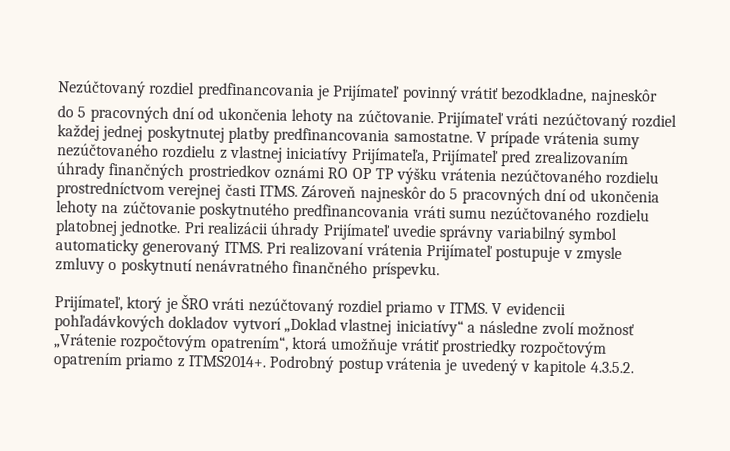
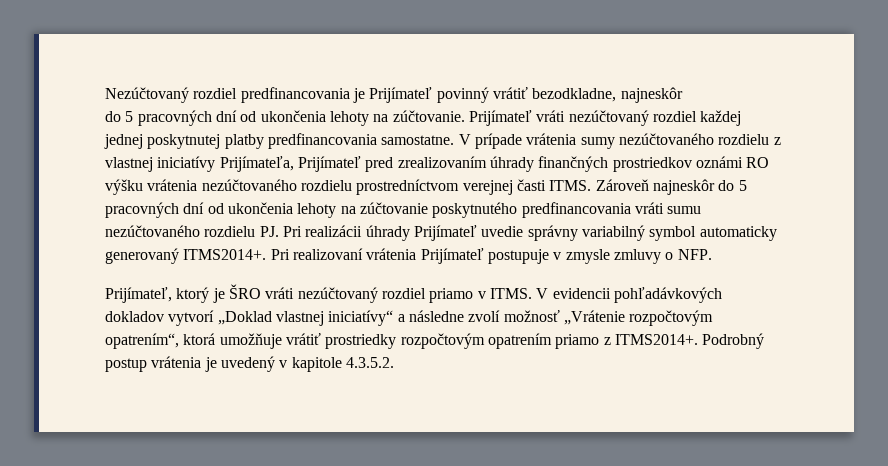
- V prípade vrátenia sumy nezúčtovaného rozdielu z vlastnej iniciatívy Prijímateľa, Prijímateľ pred zrealizovaním úhrady finančných prostriedkov oznámi RO OP TP výšku vrátenia nezúčtovaného rozdielu prostredníctvom verejnej časti ITMS.
+ V prípade vrátenia sumy nezúčtovaného rozdielu z vlastnej iniciatívy Prijímateľa, Prijímateľ pred zrealizovaním úhrady finančných prostriedkov oznámi RO výšku vrátenia nezúčtovaného rozdielu prostredníctvom verejnej časti ITMS.
- Zároveň najneskôr do 5 pracovných dní od ukončenia lehoty na zúčtovanie poskytnutého predfinancovania vráti sumu nezúčtovaného rozdielu platobnej jednotke. Pri realizácii úhrady Prijímateľ uvedie správny variabilný symbol automaticky generovaný ITMS.
+ Zároveň najneskôr do 5 pracovných dní od ukončenia lehoty na zúčtovanie poskytnutého predfinancovania vráti sumu nezúčtovaného rozdielu PJ. Pri realizácii úhrady Prijímateľ uvedie správny variabilný symbol automaticky generovaný ITMS2014+.
- Pri realizovaní vrátenia Prijímateľ postupuje v zmysle zmluvy o poskytnutí nenávratného finančného príspevku.
+ Pri realizovaní vrátenia Prijímateľ postupuje v zmysle zmluvy o NFP.

